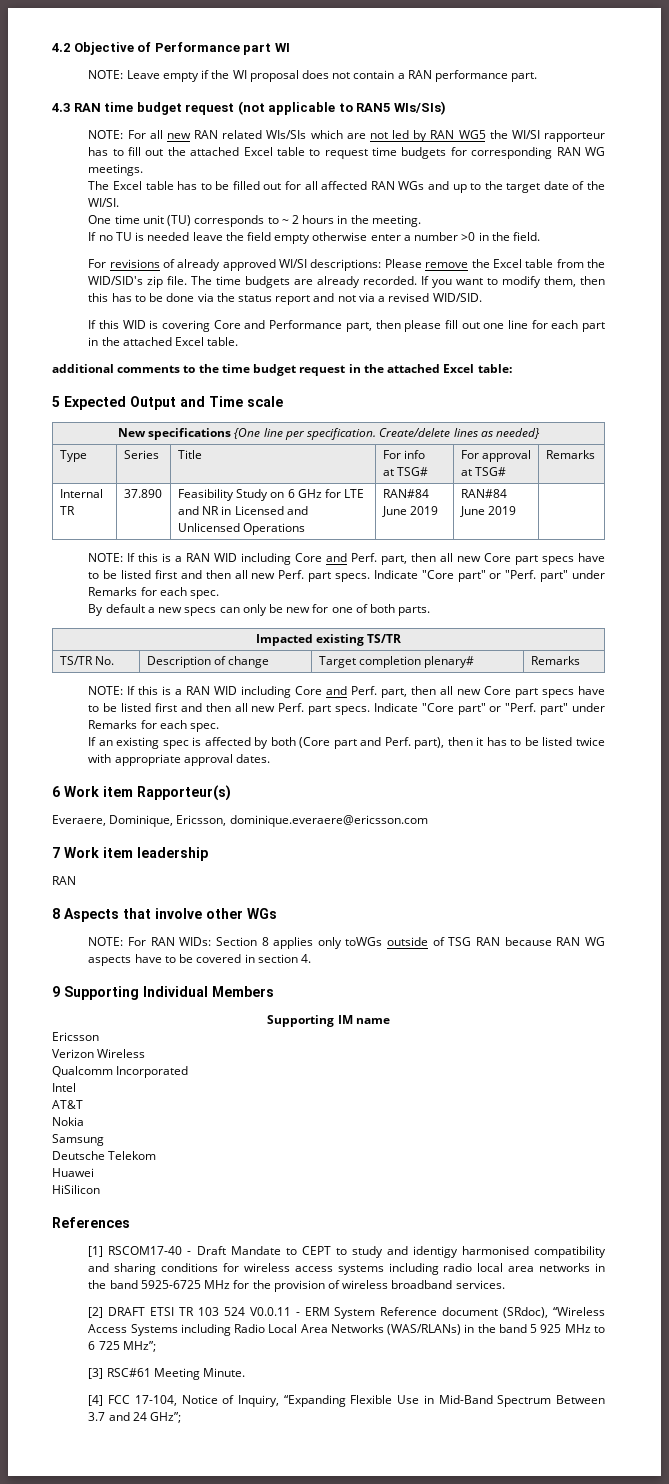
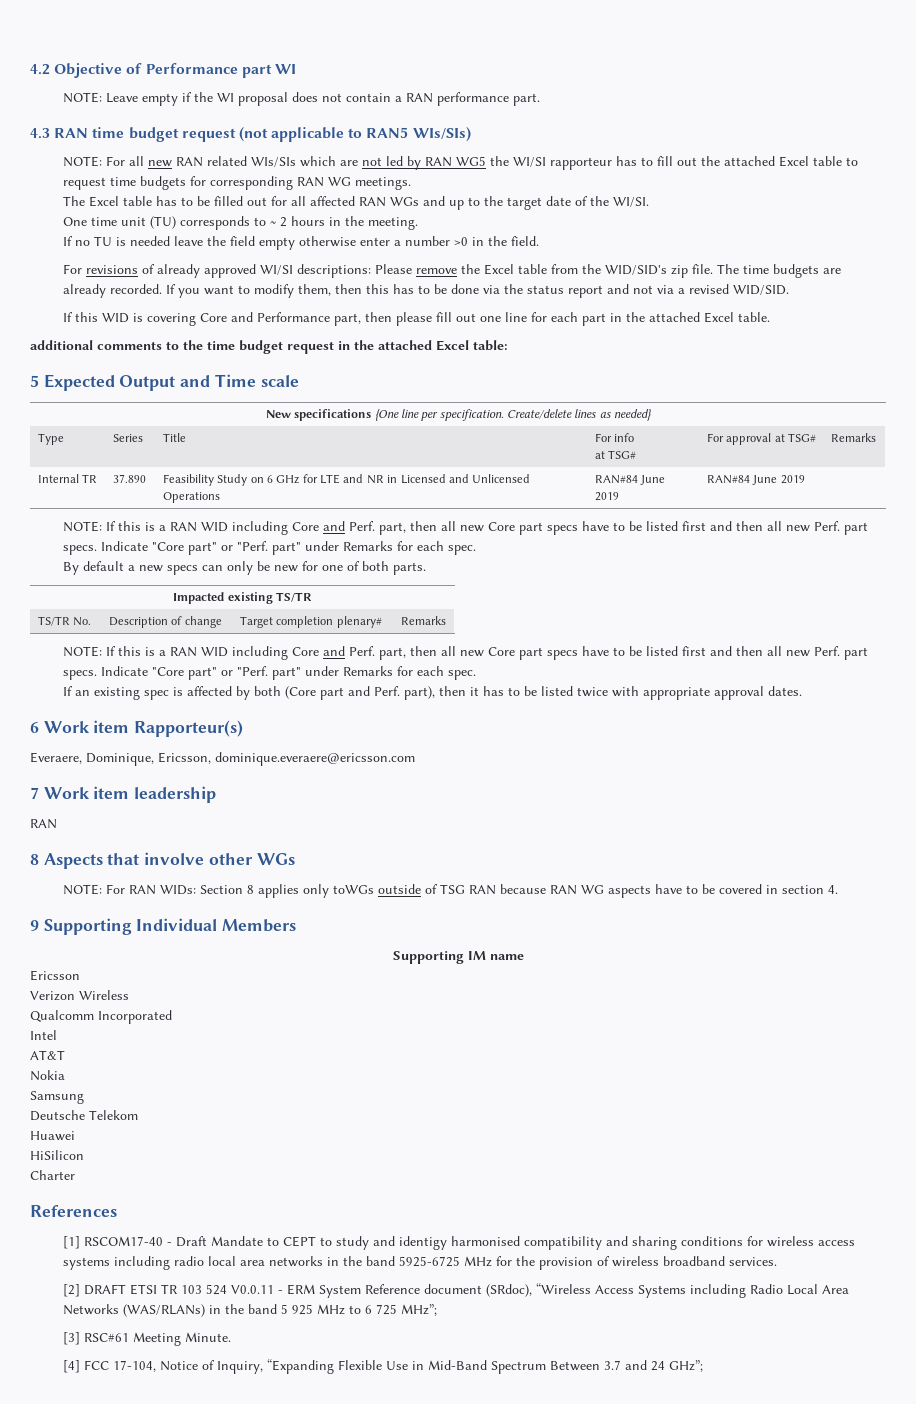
+ Charter

